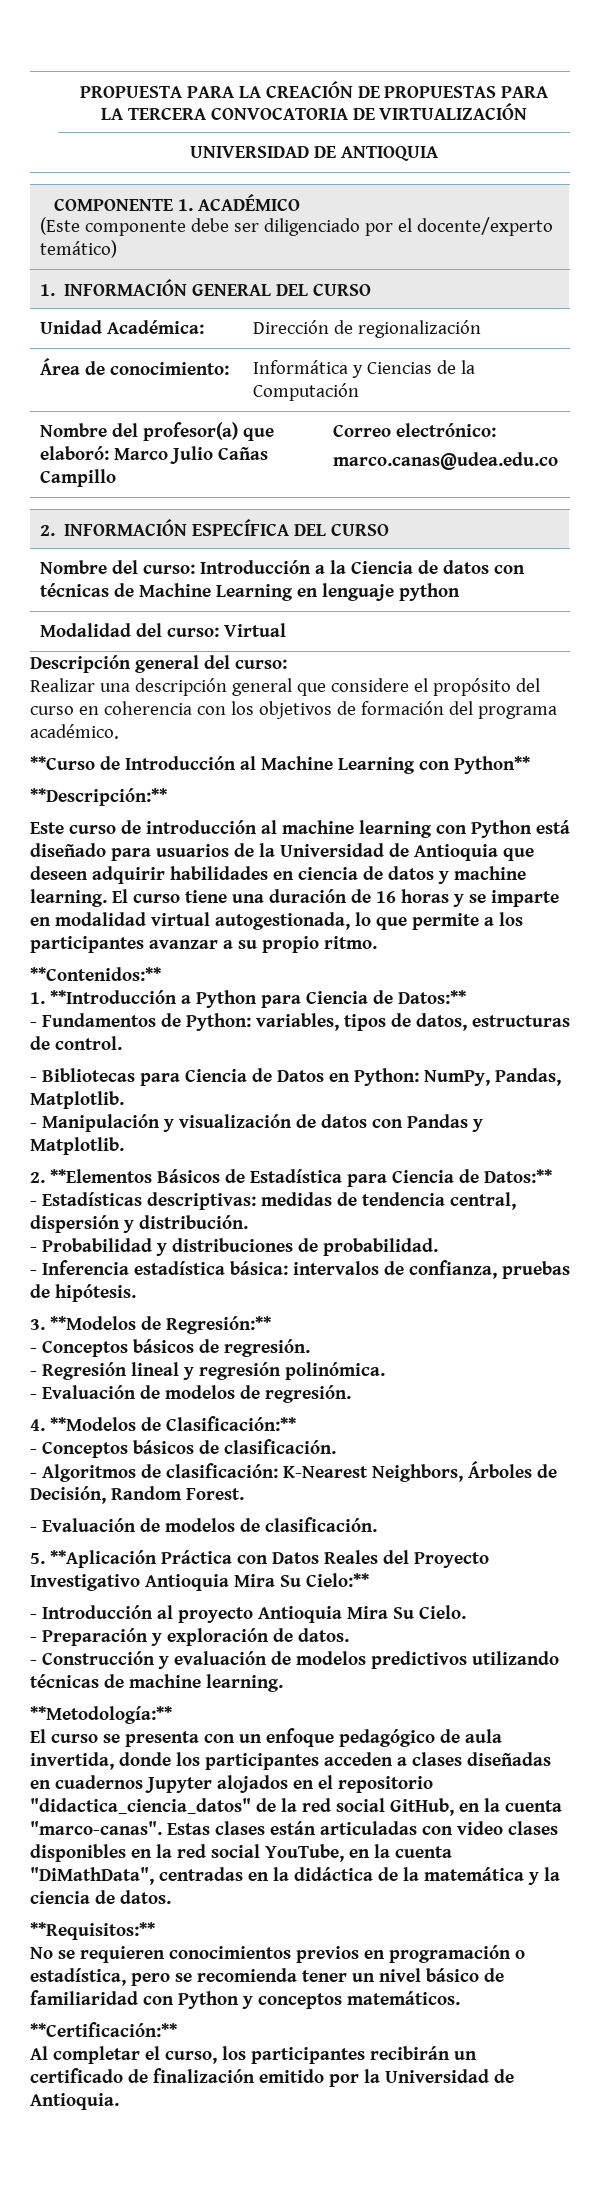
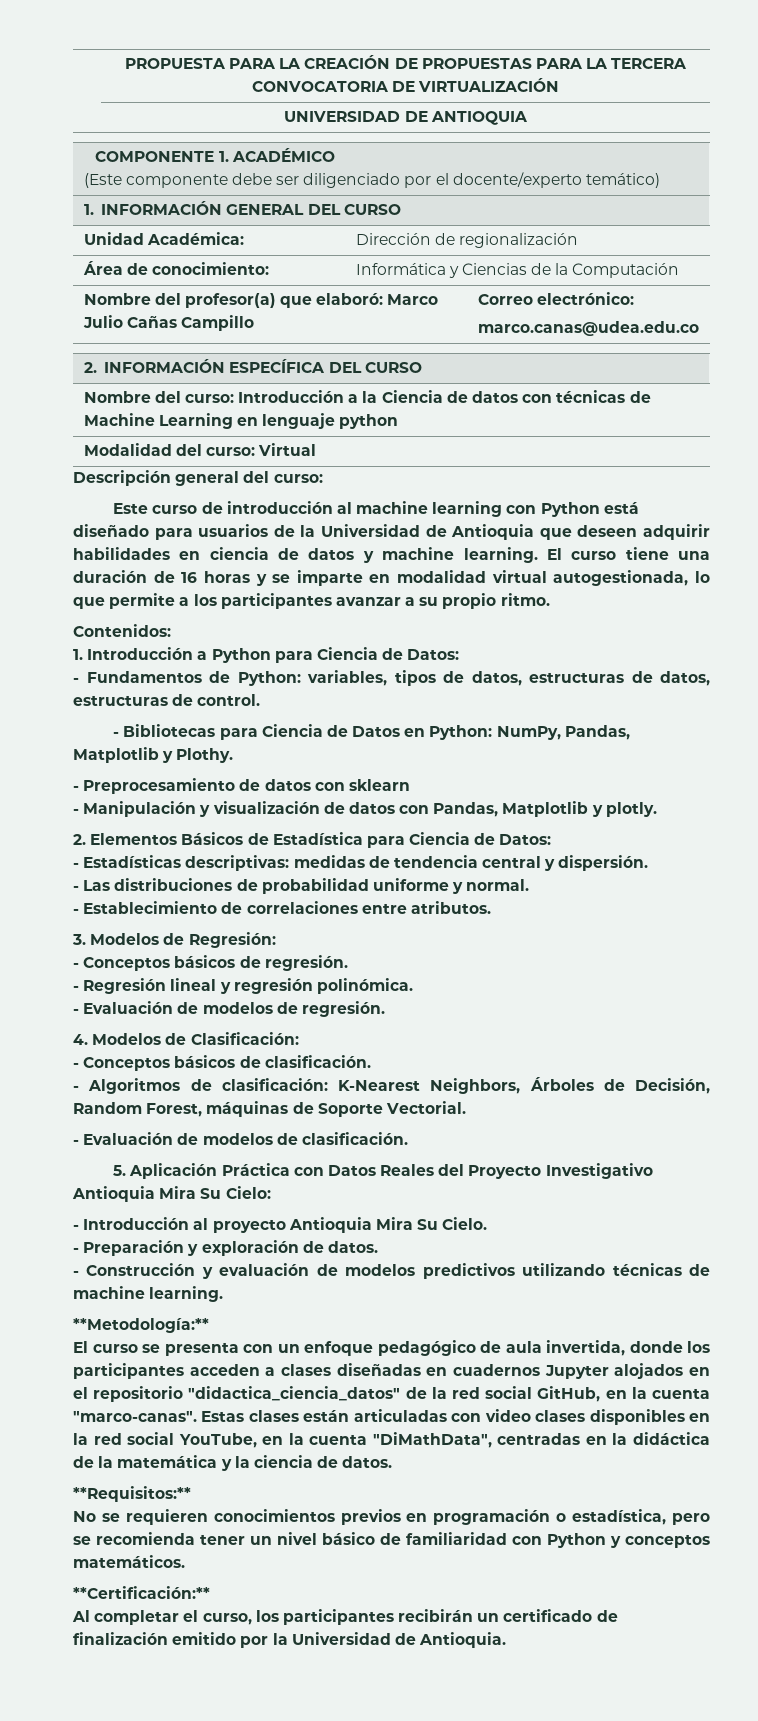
- Realizar una descripción general que considere el propósito del curso en coherencia con los objetivos de formación del programa académico.
- **Curso de Introducción al Machine Learning con Python**
- **Descripción:**
- **Contenidos:**
- 1. **Introducción a Python para Ciencia de Datos:**
+ Contenidos:
+ 1. Introducción a Python para Ciencia de Datos:
- - Fundamentos de Python: variables, tipos de datos, estructuras de control.
+ - Fundamentos de Python: variables, tipos de datos, estructuras de datos, estructuras de control.
- - Bibliotecas para Ciencia de Datos en Python: NumPy, Pandas, Matplotlib.
+ - Bibliotecas para Ciencia de Datos en Python: NumPy, Pandas, Matplotlib y Plothy.
+ - Preprocesamiento de datos con sklearn
- - Manipulación y visualización de datos con Pandas y Matplotlib.
- 2. **Elementos Básicos de Estadística para Ciencia de Datos:**
+ - Manipulación y visualización de datos con Pandas, Matplotlib y plotly.
+ 2. Elementos Básicos de Estadística para Ciencia de Datos:
- - Estadísticas descriptivas: medidas de tendencia central, dispersión y distribución.
- - Probabilidad y distribuciones de probabilidad.
- - Inferencia estadística básica: intervalos de confianza, pruebas de hipótesis.
- 3. **Modelos de Regresión:**
+ - Estadísticas descriptivas: medidas de tendencia central y dispersión.
+ - Las distribuciones de probabilidad uniforme y normal.
+ - Establecimiento de correlaciones entre atributos.
+ 3. Modelos de Regresión:
- 4. **Modelos de Clasificación:**
+ 4. Modelos de Clasificación:
- - Algoritmos de clasificación: K-Nearest Neighbors, Árboles de Decisión, Random Forest.
+ - Algoritmos de clasificación: K-Nearest Neighbors, Árboles de Decisión, Random Forest, máquinas de Soporte Vectorial.
- 5. **Aplicación Práctica con Datos Reales del Proyecto Investigativo Antioquia Mira Su Cielo:**
+ 5. Aplicación Práctica con Datos Reales del Proyecto Investigativo Antioquia Mira Su Cielo:

